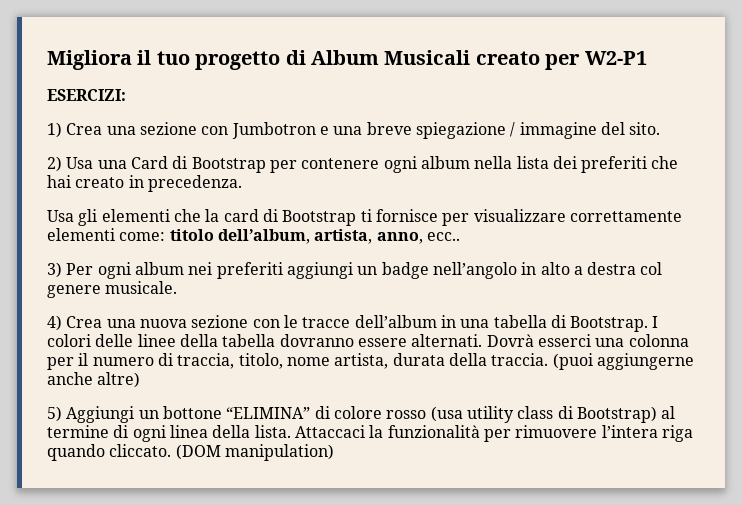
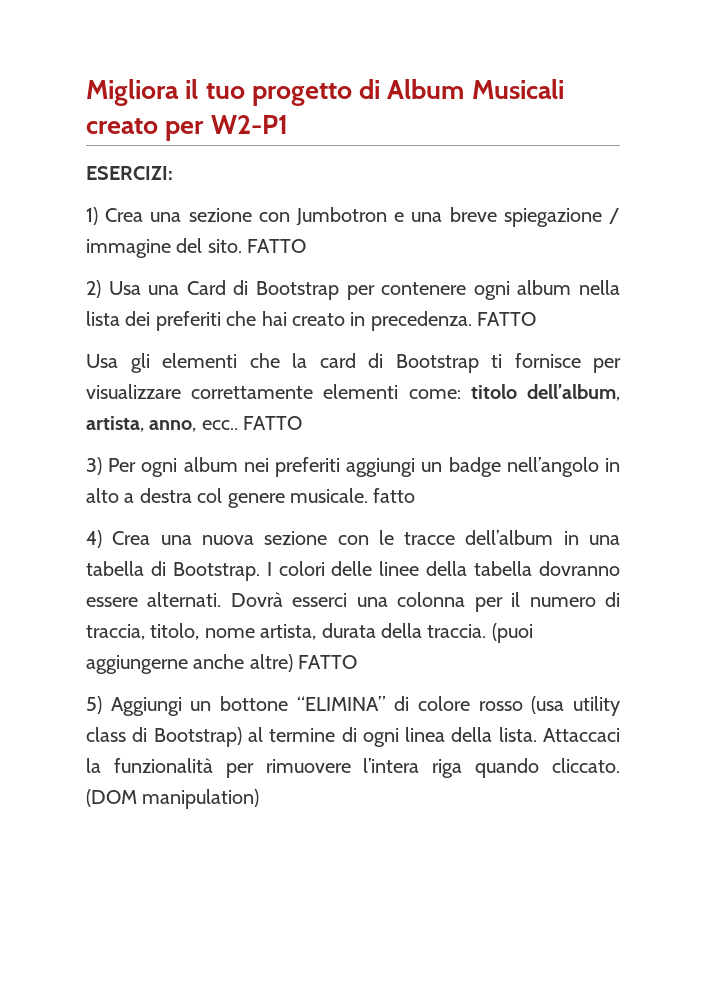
- 1) Crea una sezione con Jumbotron e una breve spiegazione / immagine del sito.
+ 1) Crea una sezione con Jumbotron e una breve spiegazione / immagine del sito. FATTO
- 2) Usa una Card di Bootstrap per contenere ogni album nella lista dei preferiti che hai creato in precedenza.
+ 2) Usa una Card di Bootstrap per contenere ogni album nella lista dei preferiti che hai creato in precedenza. FATTO
- Usa gli elementi che la card di Bootstrap ti fornisce per visualizzare correttamente elementi come: titolo dell’album, artista, anno, ecc..
+ Usa gli elementi che la card di Bootstrap ti fornisce per visualizzare correttamente elementi come: titolo dell’album, artista, anno, ecc.. FATTO
- 3) Per ogni album nei preferiti aggiungi un badge nell’angolo in alto a destra col genere musicale.
+ 3) Per ogni album nei preferiti aggiungi un badge nell’angolo in alto a destra col genere musicale. fatto
- (puoi aggiungerne anche altre)
+ (puoi aggiungerne anche altre) FATTO

